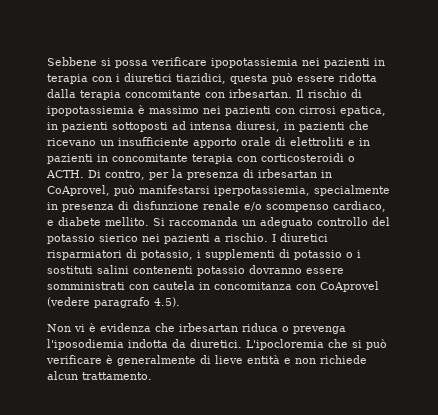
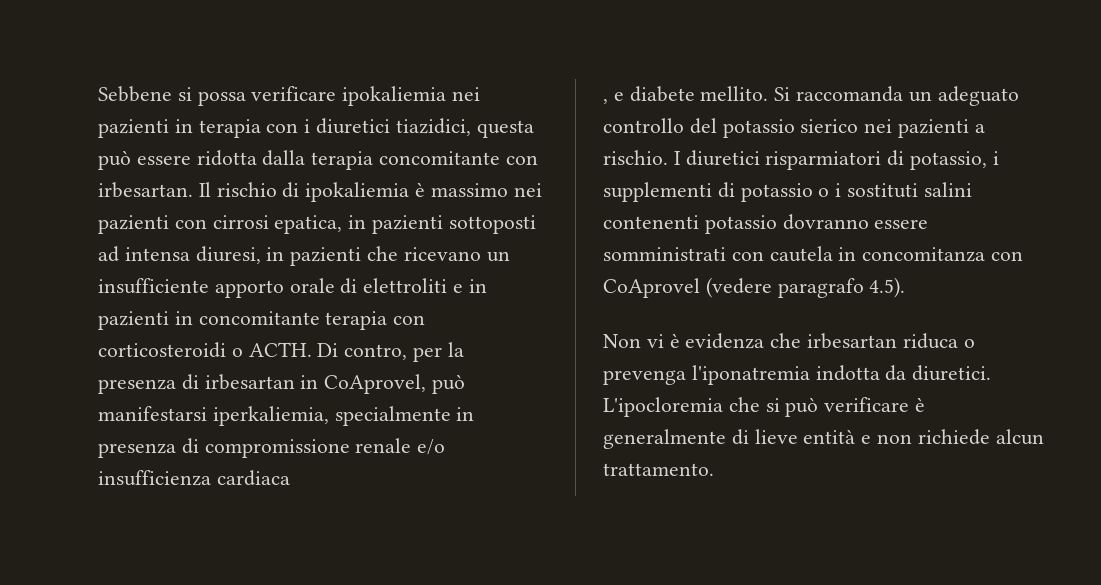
- Sebbene si possa verificare ipopotassiemia nei pazienti in terapia con i diuretici tiazidici, questa può essere ridotta dalla terapia concomitante con irbesartan.
+ Sebbene si possa verificare ipokaliemia nei pazienti in terapia con i diuretici tiazidici, questa può essere ridotta dalla terapia concomitante con irbesartan.
- Il rischio di ipopotassiemia è massimo nei pazienti con cirrosi epatica, in pazienti sottoposti ad intensa diuresi, in pazienti che ricevano un insufficiente apporto orale di elettroliti e in pazienti in concomitante terapia con corticosteroidi o ACTH.
+ Il rischio di ipokaliemia è massimo nei pazienti con cirrosi epatica, in pazienti sottoposti ad intensa diuresi, in pazienti che ricevano un insufficiente apporto orale di elettroliti e in pazienti in concomitante terapia con corticosteroidi o ACTH.
- Di contro, per la presenza di irbesartan in CoAprovel, può manifestarsi iperpotassiemia, specialmente in presenza di disfunzione renale e/o scompenso cardiaco, e diabete mellito.
+ Di contro, per la presenza di irbesartan in CoAprovel, può manifestarsi iperkaliemia, specialmente in presenza di compromissione renale e/o insufficienza cardiaca
+ , e diabete mellito.
- Non vi è evidenza che irbesartan riduca o prevenga l'iposodiemia indotta da diuretici.
+ Non vi è evidenza che irbesartan riduca o prevenga l'iponatremia indotta da diuretici.

